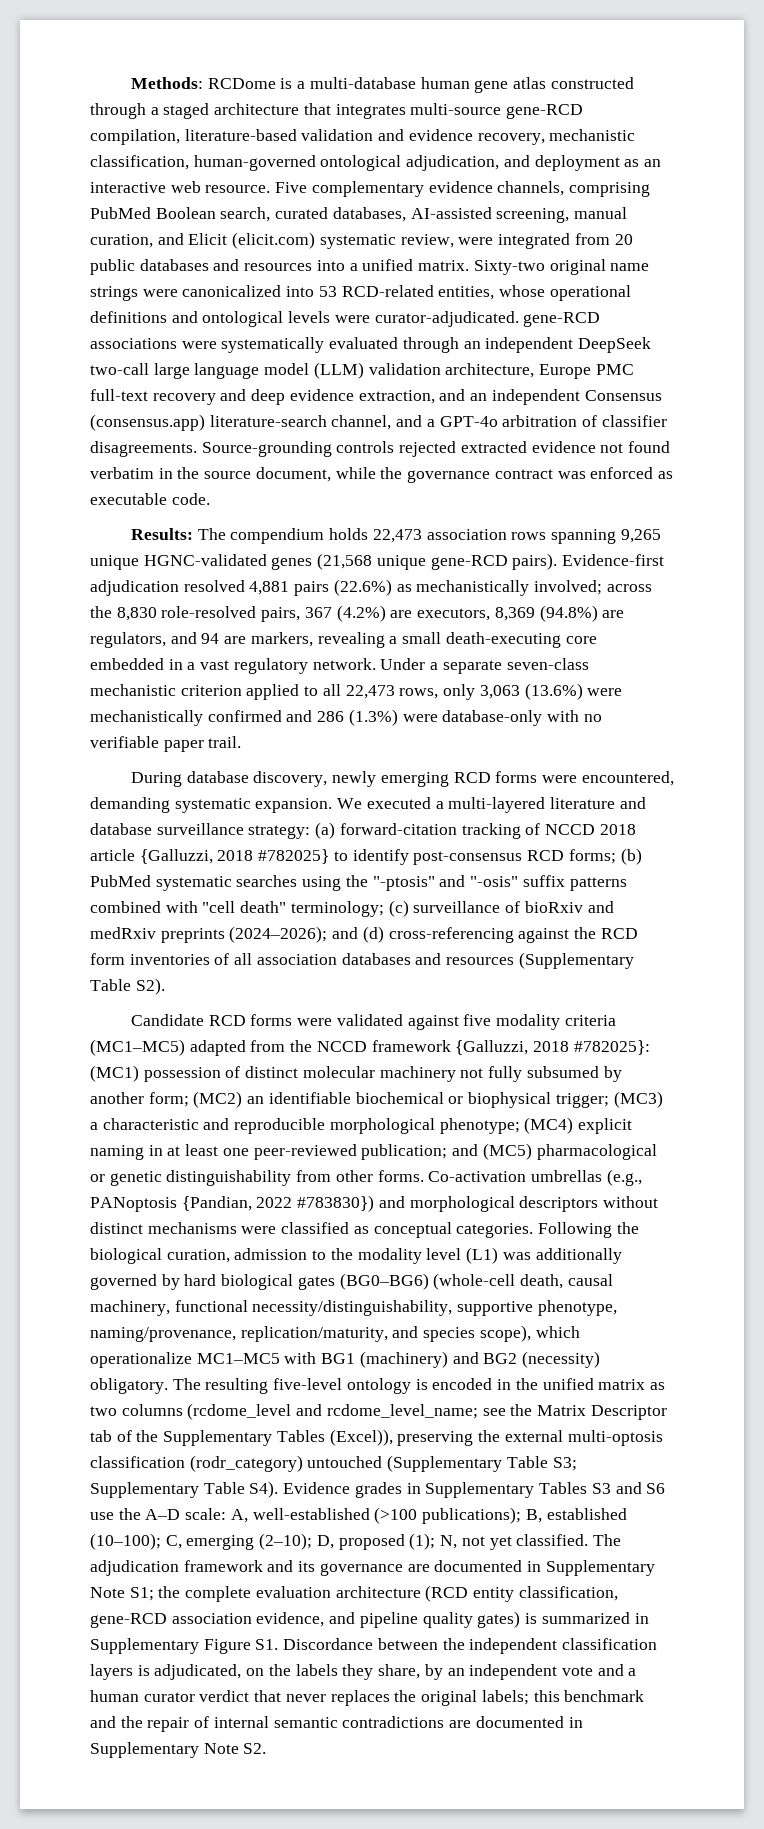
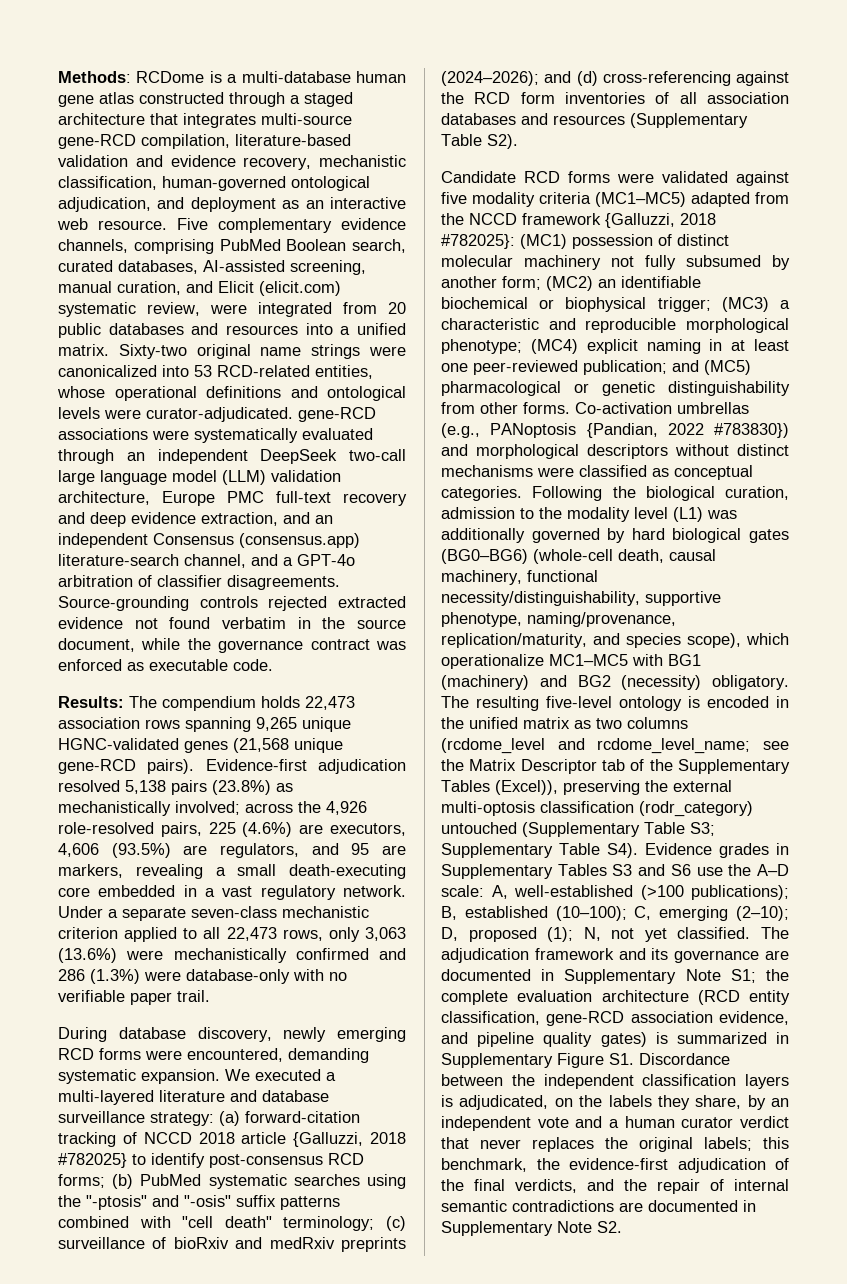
- Evidence-first adjudication resolved 4,881 pairs (22.6%) as mechanistically involved; across the 8,830 role-resolved pairs, 367 (4.2%) are executors, 8,369 (94.8%) are regulators, and 94 are markers, revealing a small death-executing core embedded in a vast regulatory network.
+ Evidence-first adjudication resolved 5,138 pairs (23.8%) as mechanistically involved; across the 4,926 role-resolved pairs, 225 (4.6%) are executors, 4,606 (93.5%) are regulators, and 95 are markers, revealing a small death-executing core embedded in a vast regulatory network.
- this benchmark and the repair of internal semantic contradictions are documented in Supplementary Note S2.
+ this benchmark, the evidence-first adjudication of the final verdicts, and the repair of internal semantic contradictions are documented in Supplementary Note S2.

